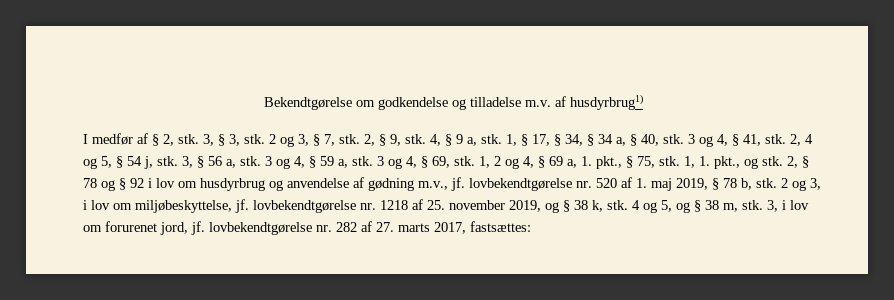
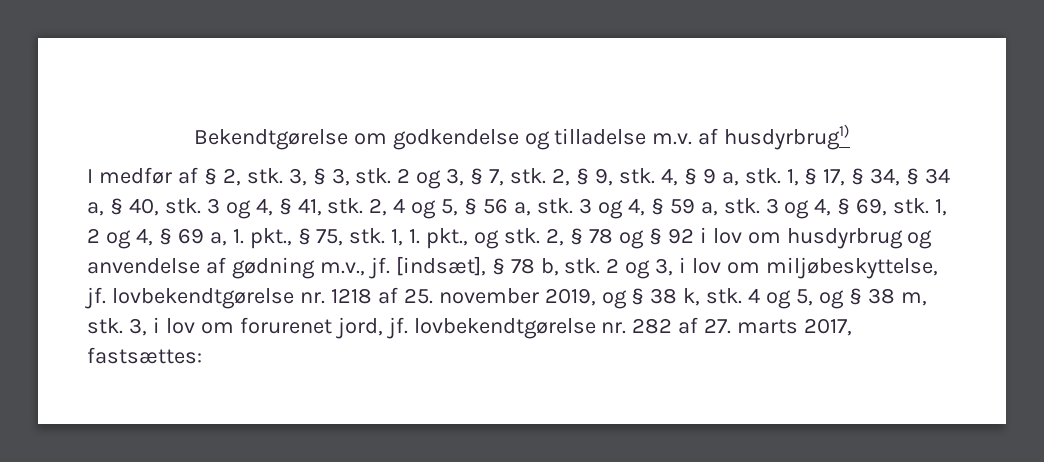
- 2, 4 og 5, § 54 j, stk. 3, § 56 a, stk.
+ 2, 4 og 5, § 56 a, stk.
- 2, § 78 og § 92 i lov om husdyrbrug og anvendelse af gødning m.v., jf. lovbekendtgørelse nr. 520 af 1. maj 2019, § 78 b, stk.
+ 2, § 78 og § 92 i lov om husdyrbrug og anvendelse af gødning m.v., jf. [indsæt], § 78 b, stk.

